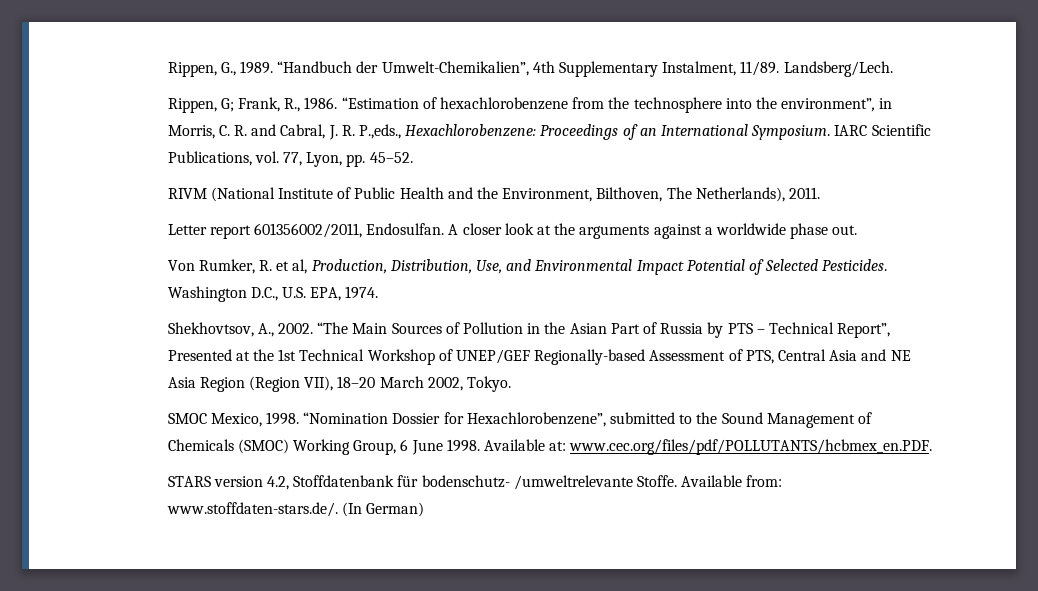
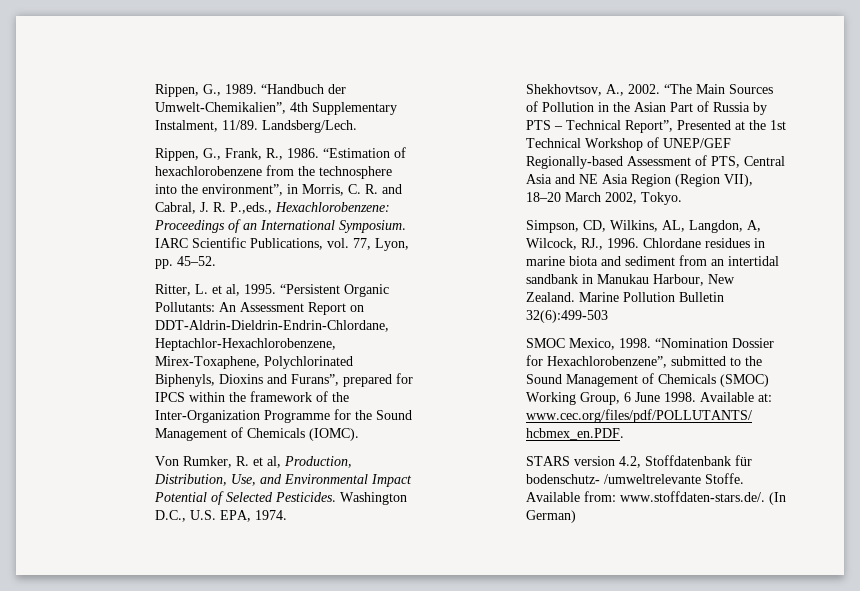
- Rippen, G; Frank, R., 1986.
+ Rippen, G., Frank, R., 1986.
- RIVM (National Institute of Public Health and the Environment, Bilthoven, The Netherlands), 2011.
- Letter report 601356002/2011, Endosulfan. A closer look at the arguments against a worldwide phase out.
+ Ritter, L. et al, 1995. “Persistent Organic Pollutants: An Assessment Report on DDT-Aldrin-Dieldrin-Endrin-Chlordane, Heptachlor-Hexachlorobenzene, Mirex-Toxaphene, Polychlorinated Biphenyls, Dioxins and Furans”, prepared for IPCS within the framework of the Inter-Organization Programme for the Sound Management of Chemicals (IOMC).
+ Simpson, CD, Wilkins, AL, Langdon, A, Wilcock, RJ., 1996. Chlordane residues in marine biota and sediment from an intertidal sandbank in Manukau Harbour, New Zealand. Marine Pollution Bulletin 32(6):499-503

